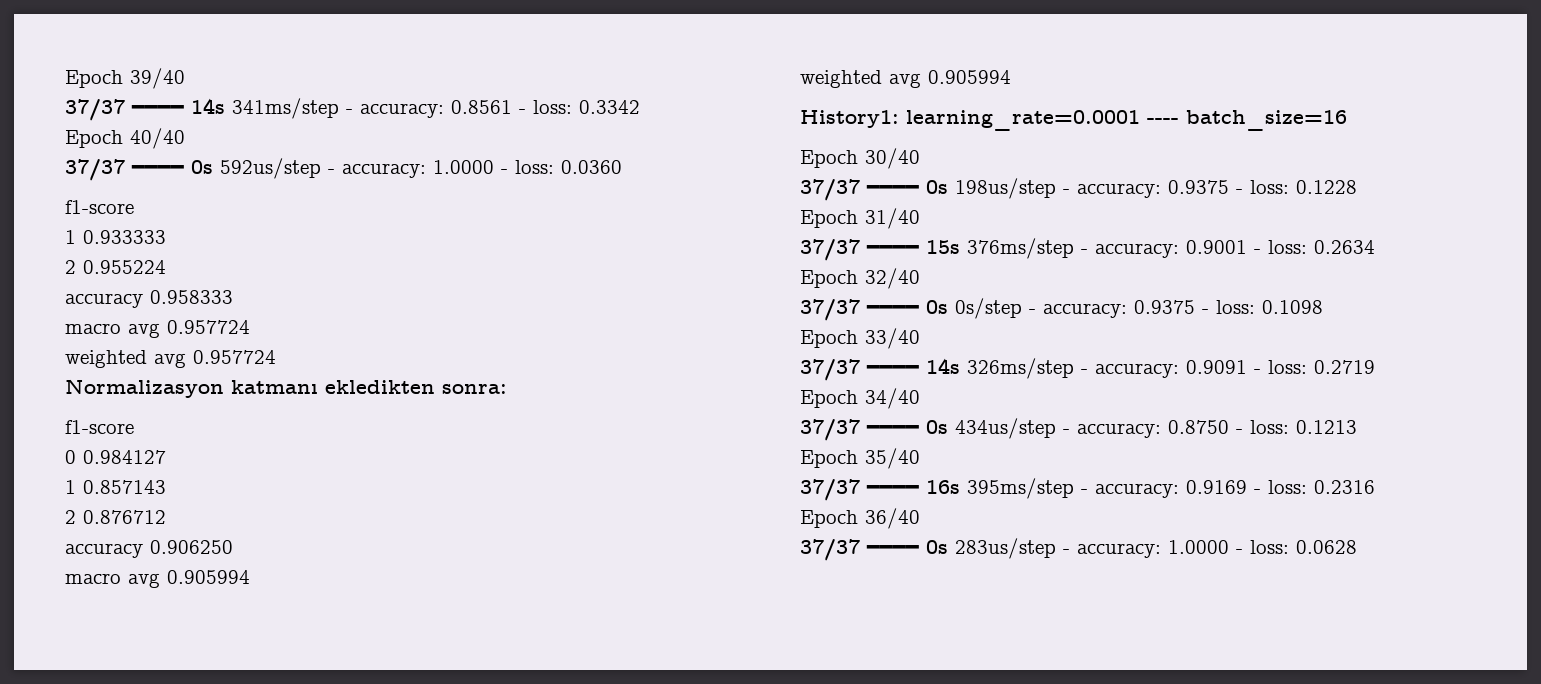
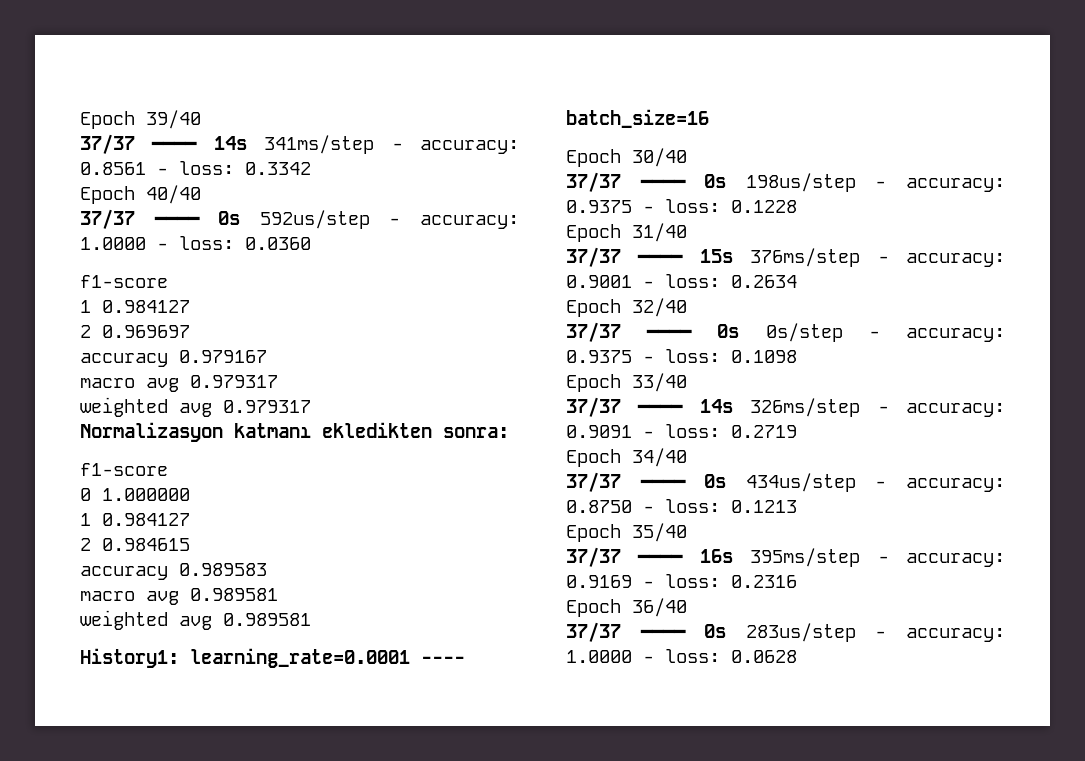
  37/37 ━━━━ 0s 592us/step - accuracy: 1.0000 - loss: 0.0360
  f1-score
- 1 0.933333
- 2 0.955224
- accuracy 0.958333
- macro avg 0.957724
- weighted avg 0.957724
+ 1 0.984127
+ 2 0.969697
+ accuracy 0.979167
+ macro avg 0.979317
+ weighted avg 0.979317
- 0 0.984127
- 1 0.857143
- 2 0.876712
- accuracy 0.906250
- macro avg 0.905994
- weighted avg 0.905994
+ 0 1.000000
+ 1 0.984127
+ 2 0.984615
+ accuracy 0.989583
+ macro avg 0.989581
+ weighted avg 0.989581

